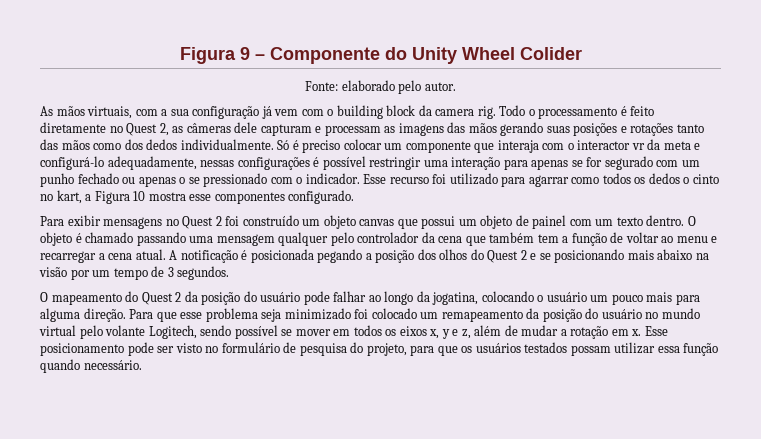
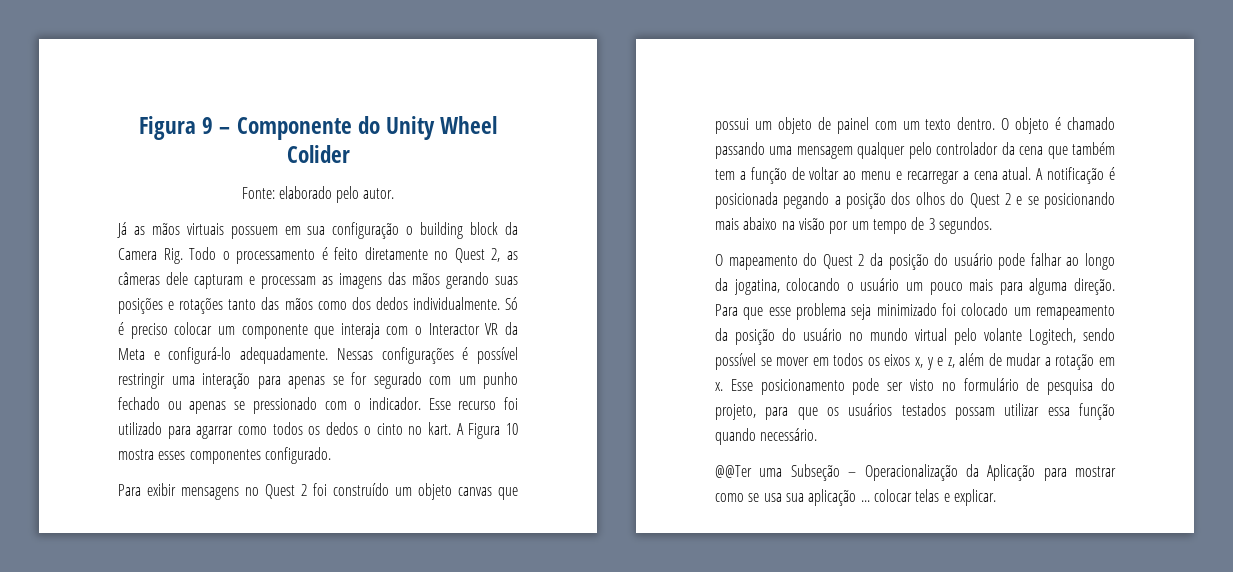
- As mãos virtuais, com a sua configuração já vem com o building block da camera rig. Todo o processamento é feito diretamente no Quest 2, as câmeras dele capturam e processam as imagens das mãos gerando suas posições e rotações tanto das mãos como dos dedos individualmente.
+ Já as mãos virtuais possuem em sua configuração o building block da Camera Rig. Todo o processamento é feito diretamente no Quest 2, as câmeras dele capturam e processam as imagens das mãos gerando suas posições e rotações tanto das mãos como dos dedos individualmente.
- Só é preciso colocar um componente que interaja com o interactor vr da meta e configurá-lo adequadamente, nessas configurações é possível restringir uma interação para apenas se for segurado com um punho fechado ou apenas o se pressionado com o indicador.
+ Só é preciso colocar um componente que interaja com o Interactor VR da Meta e configurá-lo adequadamente. Nessas configurações é possível restringir uma interação para apenas se for segurado com um punho fechado ou apenas se pressionado com o indicador.
- Esse recurso foi utilizado para agarrar como todos os dedos o cinto no kart, a Figura 10 mostra esse componentes configurado.
+ Esse recurso foi utilizado para agarrar como todos os dedos o cinto no kart. A Figura 10 mostra esses componentes configurado.
+ @@Ter uma Subseção – Operacionalização da Aplicação para mostrar como se usa sua aplicação ... colocar telas e explicar.

